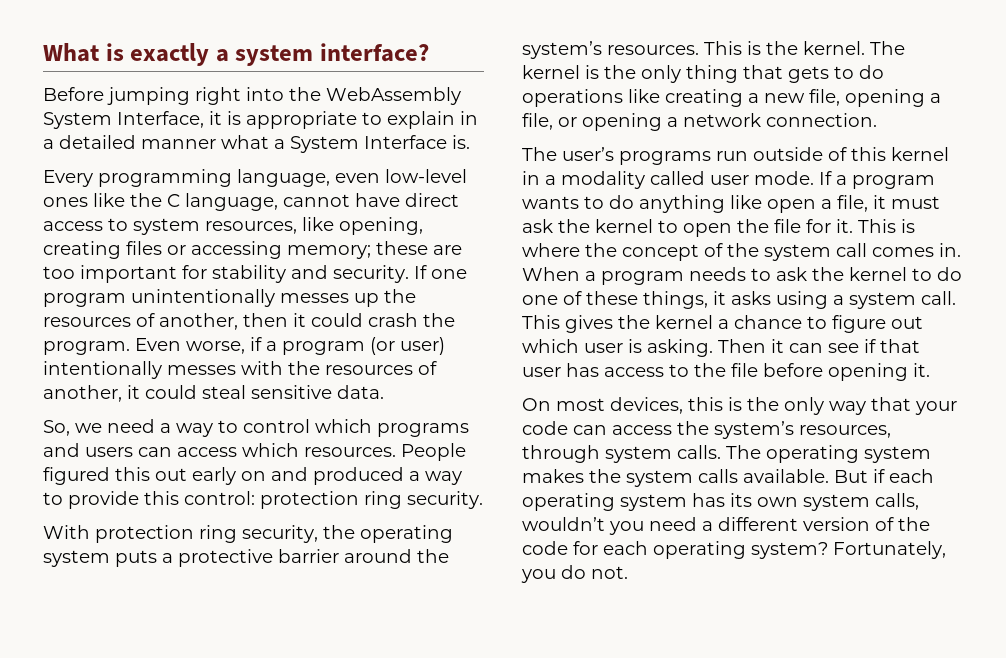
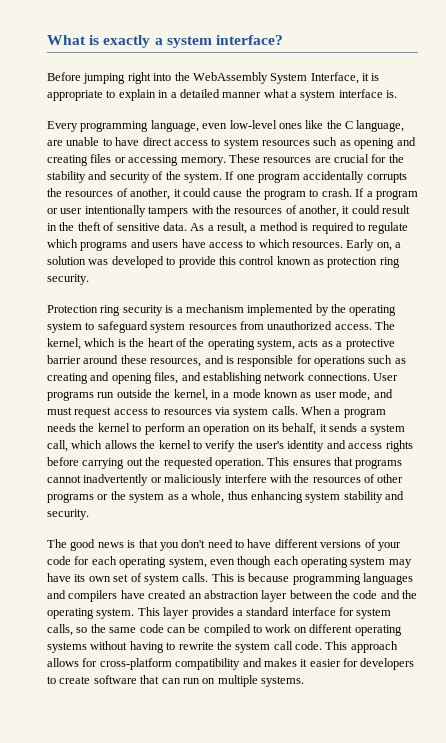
- Before jumping right into the WebAssembly System Interface, it is appropriate to explain in a detailed manner what a System Interface is.
+ Before jumping right into the WebAssembly System Interface, it is appropriate to explain in a detailed manner what a system interface is.
- Every programming language, even low-level ones like the C language, cannot have direct access to system resources, like opening, creating files or accessing memory; these are too important for stability and security. If one program unintentionally messes up the resources of another, then it could crash the program. Even worse, if a program (or user) intentionally messes with the resources of another, it could steal sensitive data.
- So, we need a way to control which programs and users can access which resources. People figured this out early on and produced a way to provide this control: protection ring security.
- With protection ring security, the operating system puts a protective barrier around the system’s resources. This is the kernel. The kernel is the only thing that gets to do operations like creating a new file, opening a file, or opening a network connection.
- The user’s programs run outside of this kernel in a modality called user mode. If a program wants to do anything like open a file, it must ask the kernel to open the file for it. This is where the concept of the system call comes in.
+ Every programming language, even low-level ones like the C language, are unable to have direct access to system resources such as opening and creating files or accessing memory. These resources are crucial for the stability and security of the system. If one program accidentally corrupts the resources of another, it could cause the program to crash. If a program or user intentionally tampers with the resources of another, it could result in the theft of sensitive data. As a result, a method is required to regulate which programs and users have access to which resources. Early on, a solution was developed to provide this control known as protection ring security.
+ Protection ring security is a mechanism implemented by the operating system to safeguard system resources from unauthorized access. The kernel, which is the heart of the operating system, acts as a protective barrier around these resources, and is responsible for operations such as creating and opening files, and establishing network connections. User programs run outside the kernel, in a mode known as user mode, and must request access to resources via system calls.
- When a program needs to ask the kernel to do one of these things, it asks using a system call. This gives the kernel a chance to figure out which user is asking. Then it can see if that user has access to the file before opening it.
- On most devices, this is the only way that your code can access the system’s resources, through system calls. The operating system makes the system calls available. But if each operating system has its own system calls, wouldn’t you need a different version of the code for each operating system? Fortunately, you do not.
+ When a program needs the kernel to perform an operation on its behalf, it sends a system call, which allows the kernel to verify the user's identity and access rights before carrying out the requested operation. This ensures that programs cannot inadvertently or maliciously interfere with the resources of other programs or the system as a whole, thus enhancing system stability and security.
+ The good news is that you don't need to have different versions of your code for each operating system, even though each operating system may have its own set of system calls. This is because programming languages and compilers have created an abstraction layer between the code and the operating system. This layer provides a standard interface for system calls, so the same code can be compiled to work on different operating systems without having to rewrite the system call code. This approach allows for cross-platform compatibility and makes it easier for developers to create software that can run on multiple systems.

